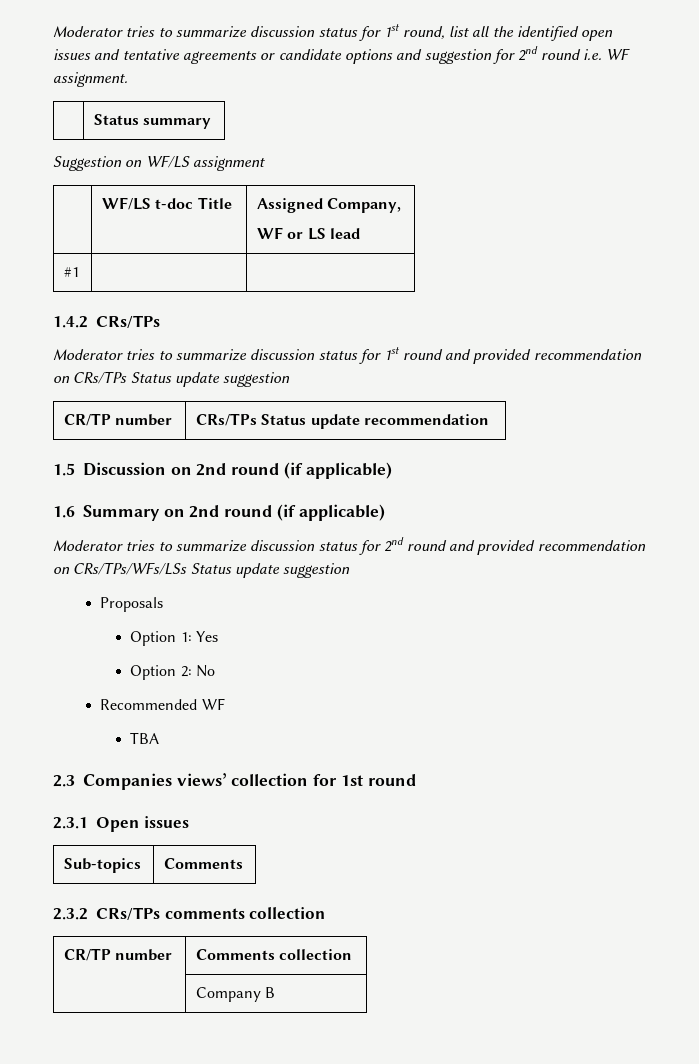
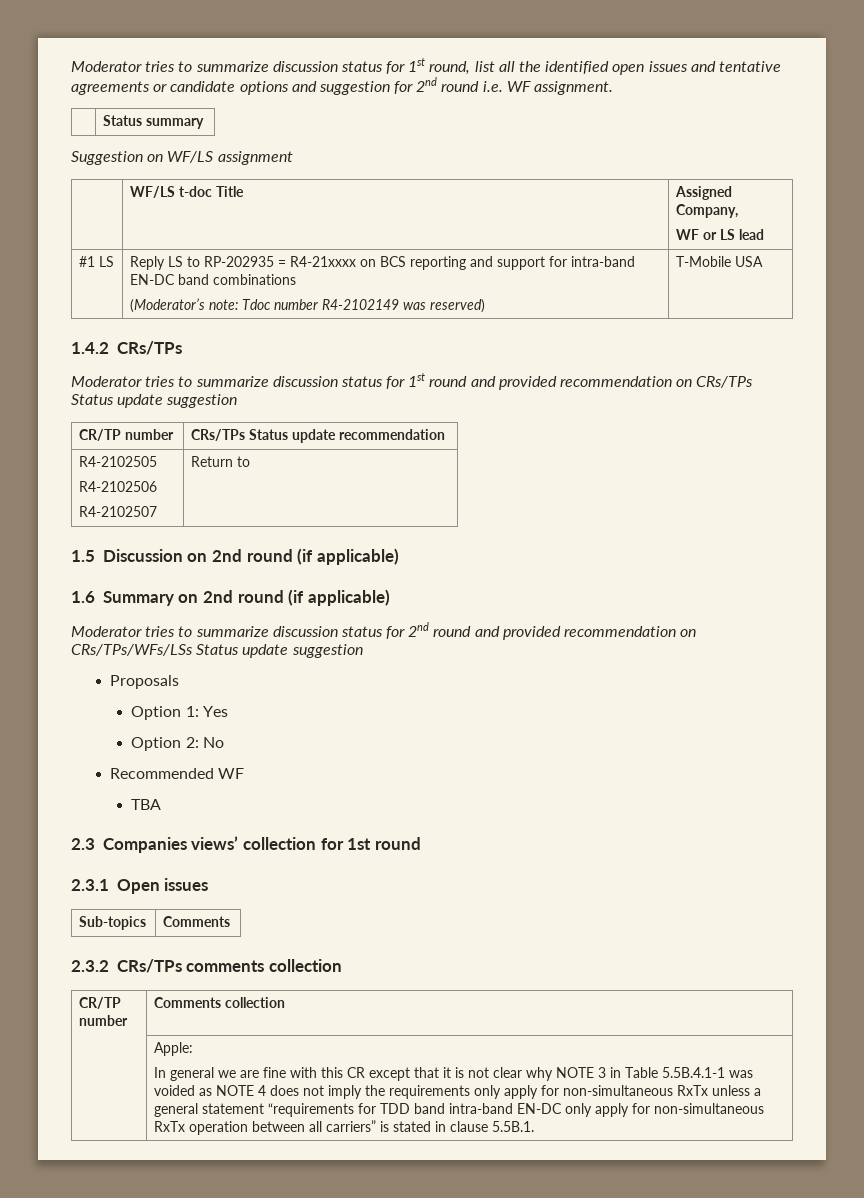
- #1 | |
+ #1 LS | Reply LS to RP-202935 = R4-21xxxx on BCS reporting and support for intra-band EN-DC band combinations
+ (Moderator’s note: Tdoc number R4-2102149 was reserved) | T-Mobile USA
+ R4-2102505
+ R4-2102506
+ R4-2102507 | Return to
- Company B
+ Apple:
+ In general we are fine with this CR except that it is not clear why NOTE 3 in Table 5.5B.4.1-1 was voided as NOTE 4 does not imply the requirements only apply for non-simultaneous RxTx unless a general statement “requirements for TDD band intra-band EN-DC only apply for non-simultaneous RxTx operation between all carriers” is stated in clause 5.5B.1.

